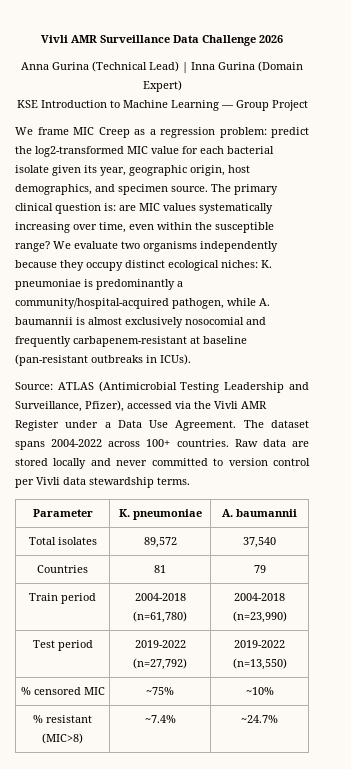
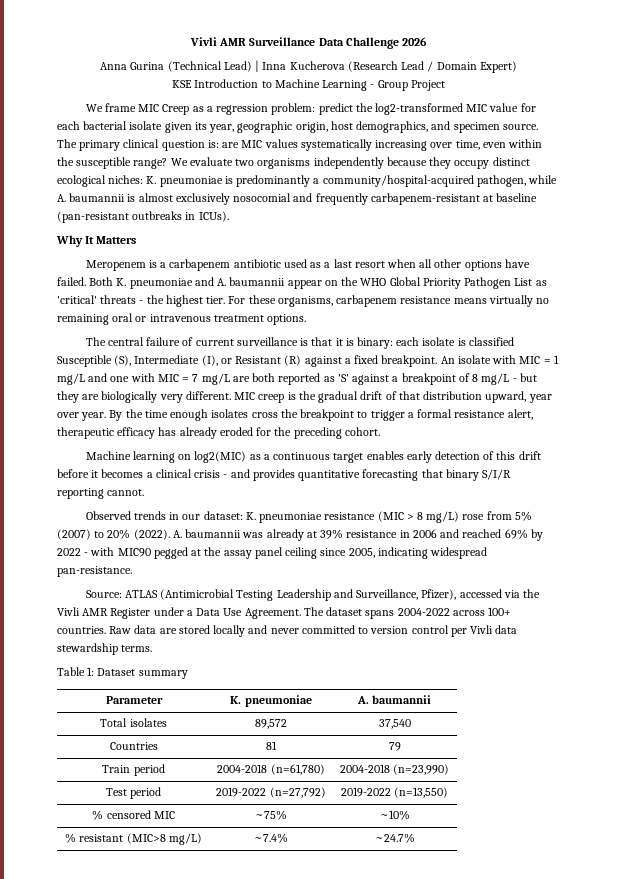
- Anna Gurina (Technical Lead) | Inna Gurina (Domain Expert)
+ Anna Gurina (Technical Lead) | Inna Kucherova (Research Lead / Domain Expert)
- KSE Introduction to Machine Learning — Group Project
+ KSE Introduction to Machine Learning - Group Project
+ Why It Matters
+ Meropenem is a carbapenem antibiotic used as a last resort when all other options have failed. Both K. pneumoniae and A. baumannii appear on the WHO Global Priority Pathogen List as 'critical' threats - the highest tier. For these organisms, carbapenem resistance means virtually no remaining oral or intravenous treatment options.
+ The central failure of current surveillance is that it is binary: each isolate is classified Susceptible (S), Intermediate (I), or Resistant (R) against a fixed breakpoint. An isolate with MIC = 1 mg/L and one with MIC = 7 mg/L are both reported as 'S' against a breakpoint of 8 mg/L - but they are biologically very different. MIC creep is the gradual drift of that distribution upward, year over year. By the time enough isolates cross the breakpoint to trigger a formal resistance alert, therapeutic efficacy has already eroded for the preceding cohort.
+ Machine learning on log2(MIC) as a continuous target enables early detection of this drift before it becomes a clinical crisis - and provides quantitative forecasting that binary S/I/R reporting cannot.
+ Observed trends in our dataset: K. pneumoniae resistance (MIC > 8 mg/L) rose from 5% (2007) to 20% (2022). A. baumannii was already at 39% resistance in 2006 and reached 69% by 2022 - with MIC90 pegged at the assay panel ceiling since 2005, indicating widespread pan-resistance.
+ Table 1: Dataset summary
- % resistant (MIC>8) | ~7.4% | ~24.7%
+ % resistant (MIC>8 mg/L) | ~7.4% | ~24.7%

